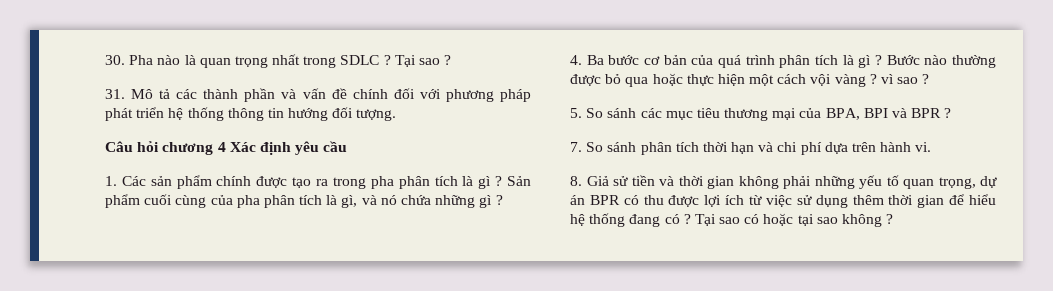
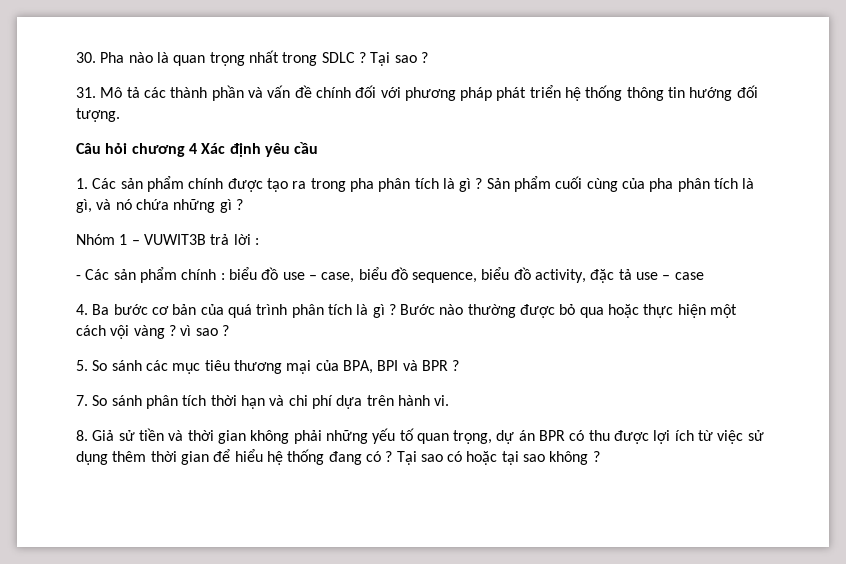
+ Nhóm 1 – VUWIT3B trả lời :
+ - Các sản phẩm chính : biểu đồ use – case, biểu đồ sequence, biểu đồ activity, đặc tả use – case

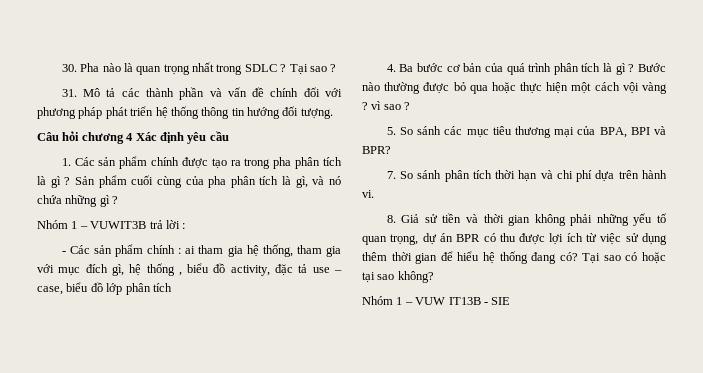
- - Các sản phẩm chính : biểu đồ use – case, biểu đồ sequence, biểu đồ activity, đặc tả use – case
+ - Các sản phẩm chính : ai tham gia hệ thống, tham gia với mục đích gì, hệ thống , biểu đồ activity, đặc tả use – case, biểu đồ lớp phân tích
- 5. So sánh các mục tiêu thương mại của BPA, BPI và BPR ?
+ 5. So sánh các mục tiêu thương mại của BPA, BPI và BPR?
- 8. Giả sử tiền và thời gian không phải những yếu tố quan trọng, dự án BPR có thu được lợi ích từ việc sử dụng thêm thời gian để hiểu hệ thống đang có ?
+ 8. Giả sử tiền và thời gian không phải những yếu tố quan trọng, dự án BPR có thu được lợi ích từ việc sử dụng thêm thời gian để hiểu hệ thống đang có?
- Tại sao có hoặc tại sao không ?
+ Tại sao có hoặc tại sao không?
+ Nhóm 1 – VUW IT13B - SIE

